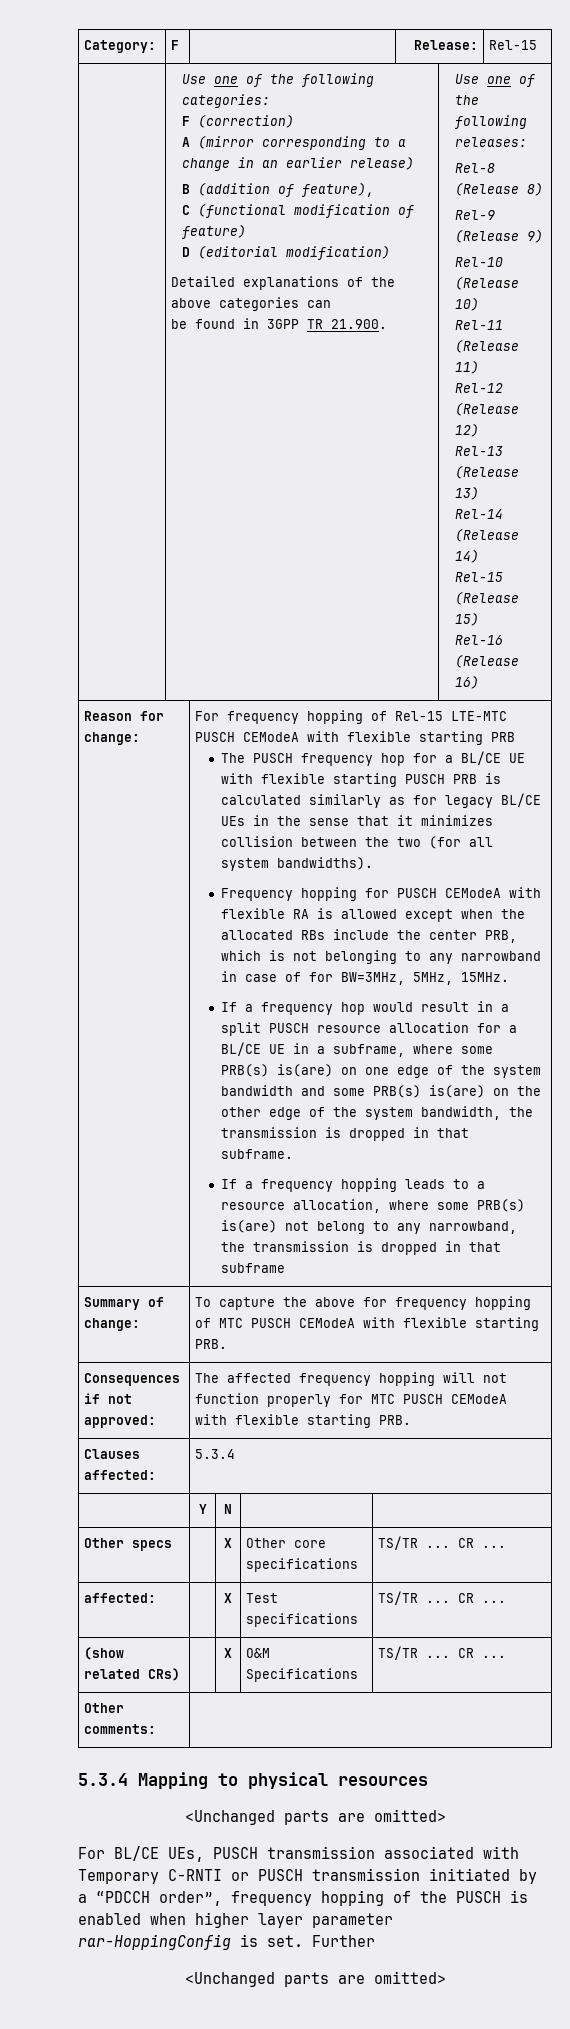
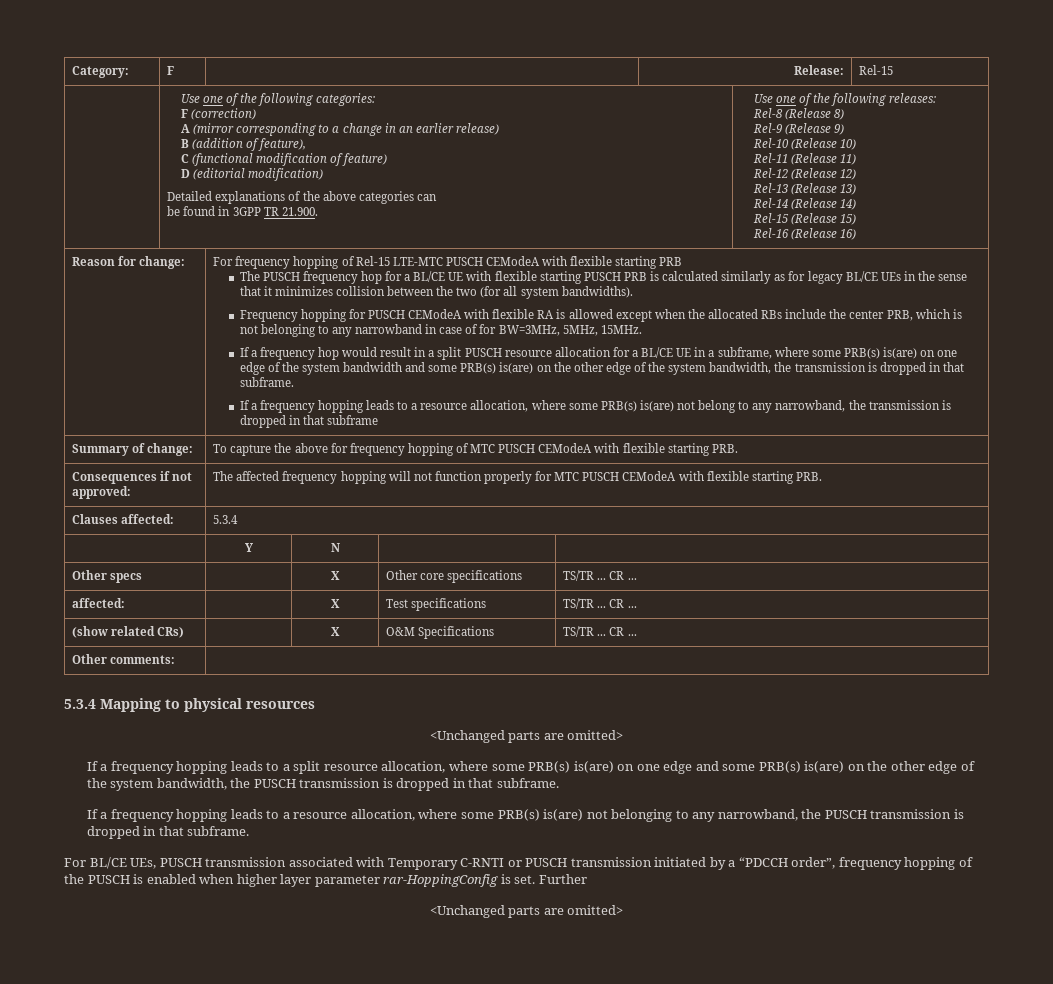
+ If a frequency hopping leads to a split resource allocation, where some PRB(s) is(are) on one edge and some PRB(s) is(are) on the other edge of the system bandwidth, the PUSCH transmission is dropped in that subframe.
+ If a frequency hopping leads to a resource allocation, where some PRB(s) is(are) not belonging to any narrowband, the PUSCH transmission is dropped in that subframe.

